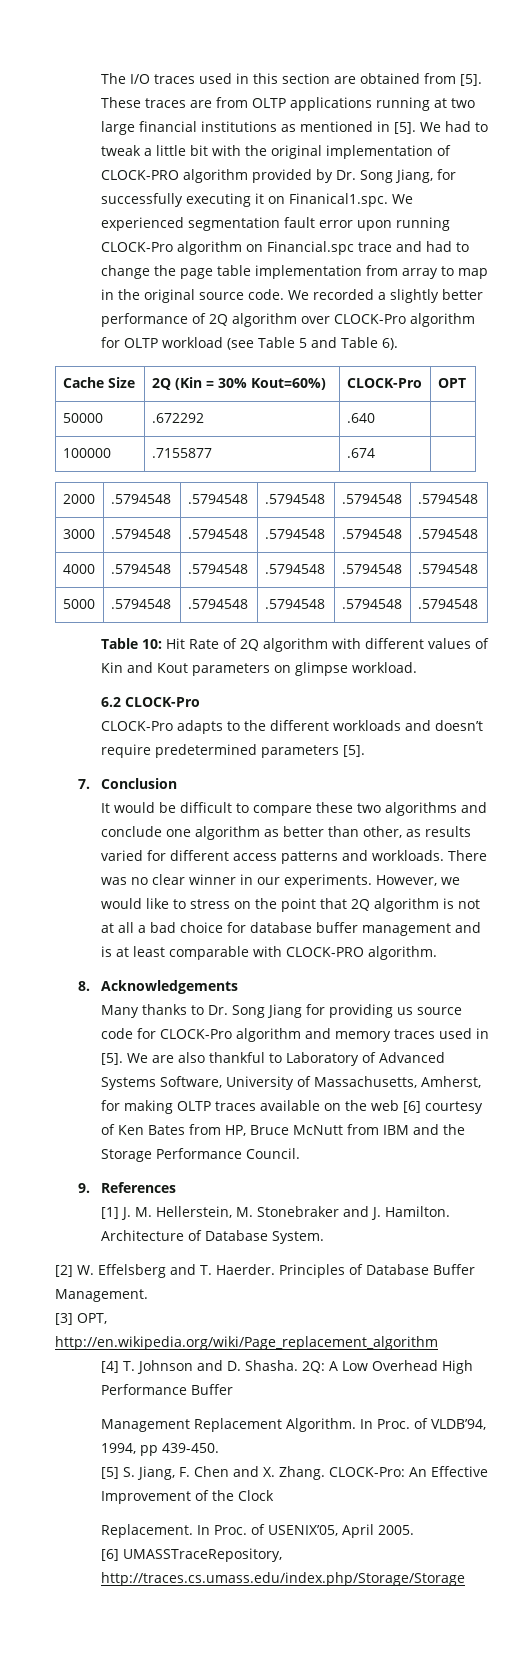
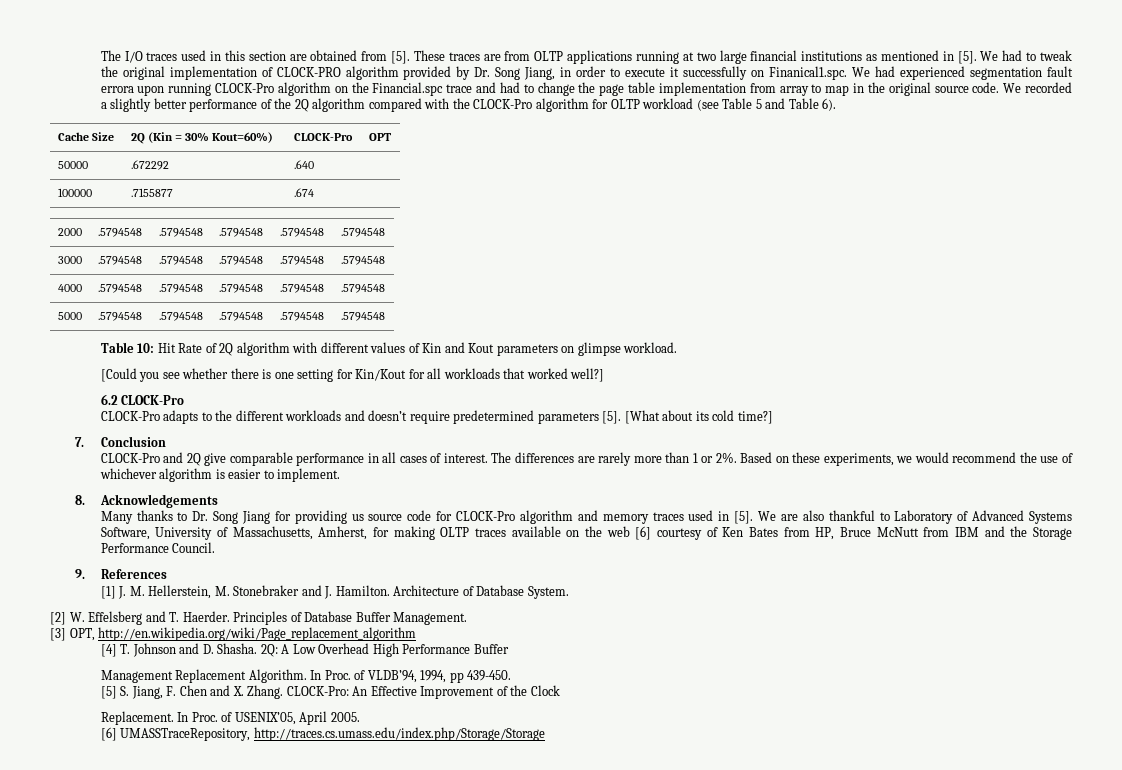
- We had to tweak a little bit with the original implementation of CLOCK-PRO algorithm provided by Dr. Song Jiang, for successfully executing it on Finanical1.spc. We experienced segmentation fault error upon running CLOCK-Pro algorithm on Financial.spc trace and had to change the page table implementation from array to map in the original source code.
+ We had to tweak the original implementation of CLOCK-PRO algorithm provided by Dr. Song Jiang, in order to execute it successfully on Finanical1.spc. We had experienced segmentation fault errora upon running CLOCK-Pro algorithm on the Financial.spc trace and had to change the page table implementation from array to map in the original source code.
- We recorded a slightly better performance of 2Q algorithm over CLOCK-Pro algorithm for OLTP workload (see Table 5 and Table 6).
+ We recorded a slightly better performance of the 2Q algorithm compared with the CLOCK-Pro algorithm for OLTP workload (see Table 5 and Table 6).
+ [Could you see whether there is one setting for Kin/Kout for all workloads that worked well?]
- CLOCK-Pro adapts to the different workloads and doesn’t require predetermined parameters [5].
+ CLOCK-Pro adapts to the different workloads and doesn’t require predetermined parameters [5]. [What about its cold time?]
  7. Conclusion
- It would be difficult to compare these two algorithms and conclude one algorithm as better than other, as results varied for different access patterns and workloads. There was no clear winner in our experiments. However, we would like to stress on the point that 2Q algorithm is not at all a bad choice for database buffer management and is at least comparable with CLOCK-PRO algorithm.
+ CLOCK-Pro and 2Q give comparable performance in all cases of interest. The differences are rarely more than 1 or 2%. Based on these experiments, we would recommend the use of whichever algorithm is easier to implement.

